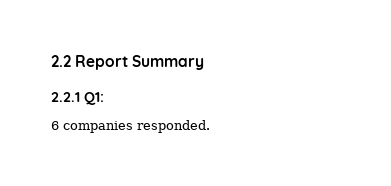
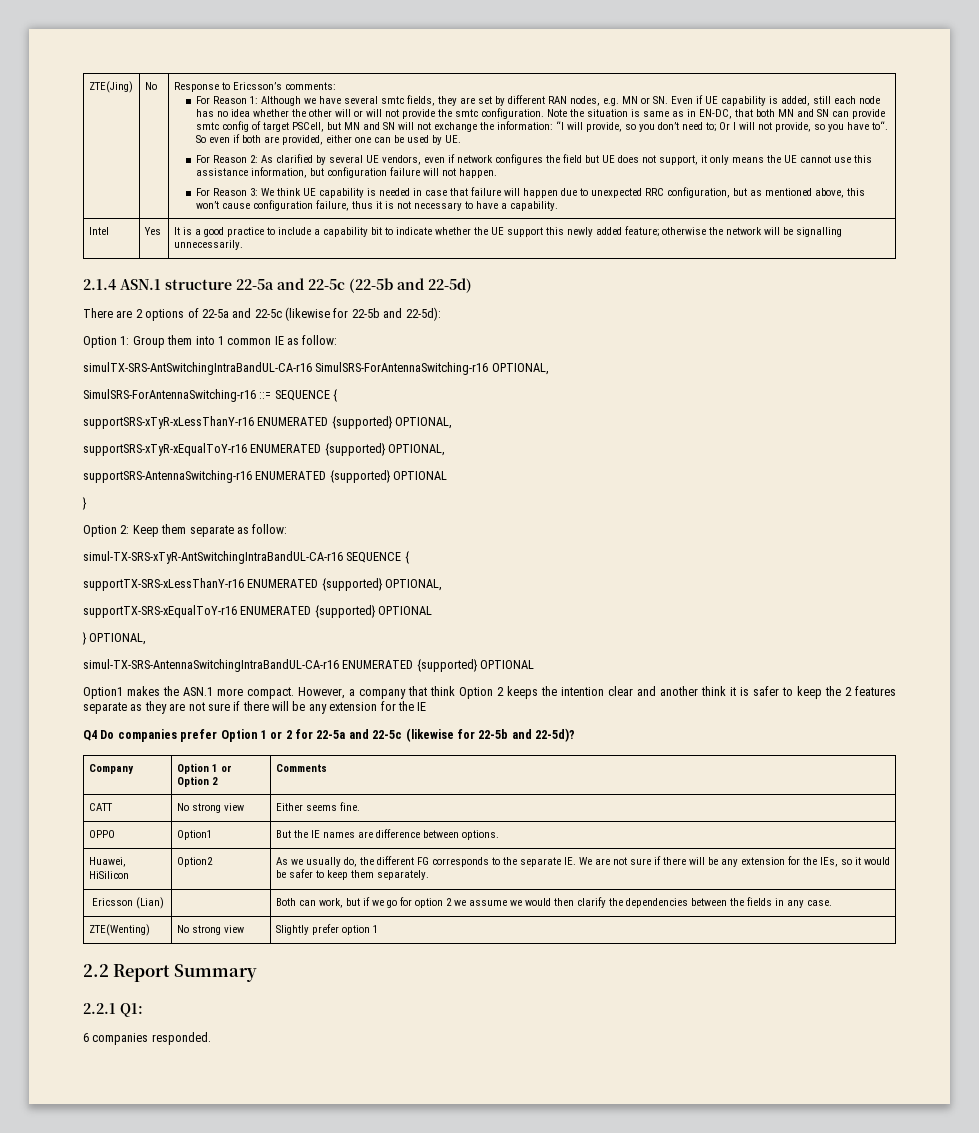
+ ZTE(Jing) | No | Response to Ericsson’s comments:
+ For Reason 1: Although we have several smtc fields, they are set by different RAN nodes, e.g. MN or SN. Even if UE capability is added, still each node has no idea whether the other will or will not provide the smtc configuration. Note the situation is same as in EN-DC, that both MN and SN can provide smtc config of target PSCell, but MN and SN will not exchange the information: “I will provide, so you don’t need to; Or I will not provide, so you have to“. So even if both are provided, either one can be used by UE.
+ For Reason 2: As clarified by several UE vendors, even if network configures the field but UE does not support, it only means the UE cannot use this assistance information, but configuration failure will not happen.
+ For Reason 3: We think UE capability is needed in case that failure will happen due to unexpected RRC configuration, but as mentioned above, this won’t cause configuration failure, thus it is not necessary to have a capability.
+ Intel | Yes | It is a good practice to include a capability bit to indicate whether the UE support this newly added feature; otherwise the network will be signalling unnecessarily.
+ 2.1.4 ASN.1 structure 22-5a and 22-5c (22-5b and 22-5d)
+ There are 2 options of 22-5a and 22-5c (likewise for 22-5b and 22-5d):
+ Option 1: Group them into 1 common IE as follow:
+ simulTX-SRS-AntSwitchingIntraBandUL-CA-r16 SimulSRS-ForAntennaSwitching-r16 OPTIONAL,
+ SimulSRS-ForAntennaSwitching-r16 ::= SEQUENCE {
+ supportSRS-xTyR-xLessThanY-r16 ENUMERATED {supported} OPTIONAL,
+ supportSRS-xTyR-xEqualToY-r16 ENUMERATED {supported} OPTIONAL,
+ supportSRS-AntennaSwitching-r16 ENUMERATED {supported} OPTIONAL
+ }
+ Option 2: Keep them separate as follow:
+ simul-TX-SRS-xTyR-AntSwitchingIntraBandUL-CA-r16 SEQUENCE {
+ supportTX-SRS-xLessThanY-r16 ENUMERATED {supported} OPTIONAL,
+ supportTX-SRS-xEqualToY-r16 ENUMERATED {supported} OPTIONAL
+ } OPTIONAL,
+ simul-TX-SRS-AntennaSwitchingIntraBandUL-CA-r16 ENUMERATED {supported} OPTIONAL
+ Option1 makes the ASN.1 more compact. However, a company that think Option 2 keeps the intention clear and another think it is safer to keep the 2 features separate as they are not sure if there will be any extension for the IE
+ Q4 Do companies prefer Option 1 or 2 for 22-5a and 22-5c (likewise for 22-5b and 22-5d)?
+ Company | Option 1 or Option 2 | Comments
+ CATT | No strong view | Either seems fine.
+ OPPO | Option1 | But the IE names are difference between options.
+ Huawei, HiSilicon | Option2 | As we usually do, the different FG corresponds to the separate IE. We are not sure if there will be any extension for the IEs, so it would be safer to keep them separately.
+ Ericsson (Lian) | | Both can work, but if we go for option 2 we assume we would then clarify the dependencies between the fields in any case.
+ ZTE(Wenting) | No strong view | Slightly prefer option 1

